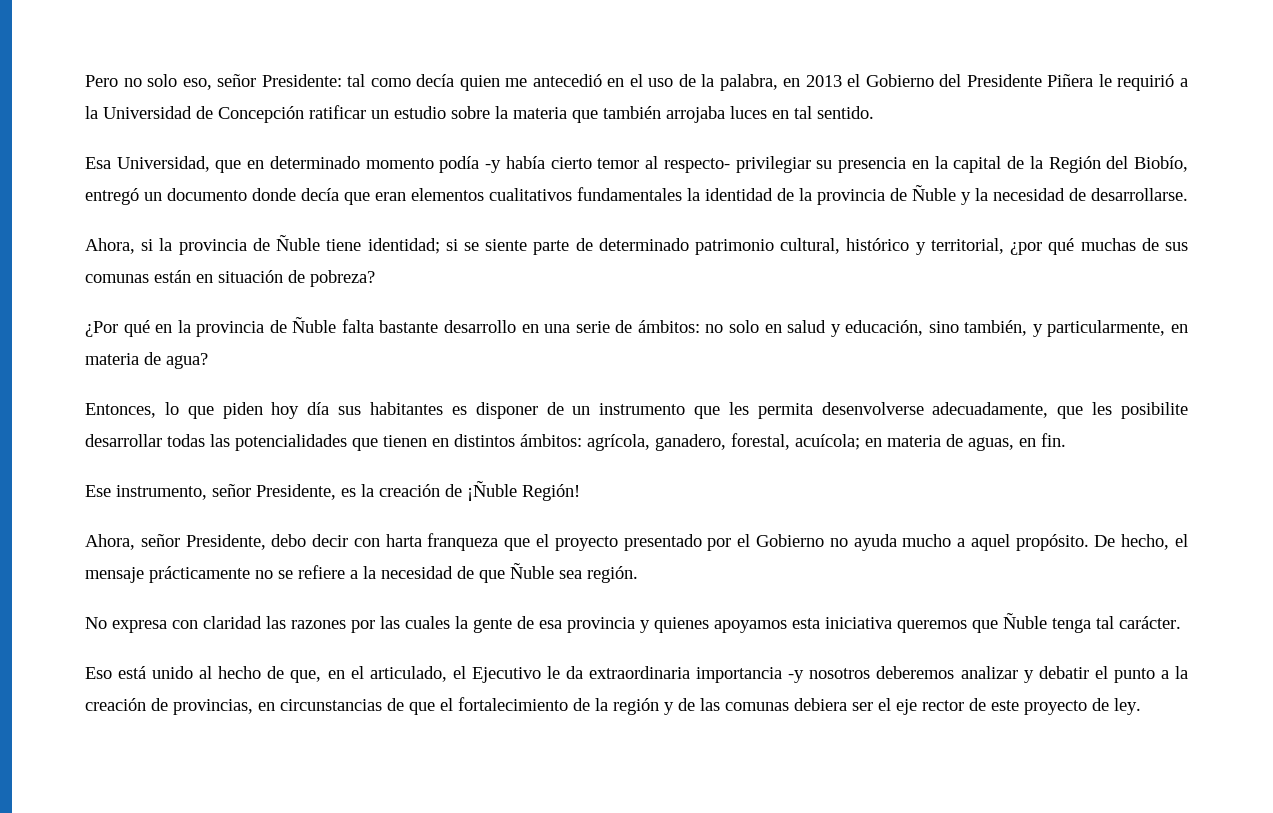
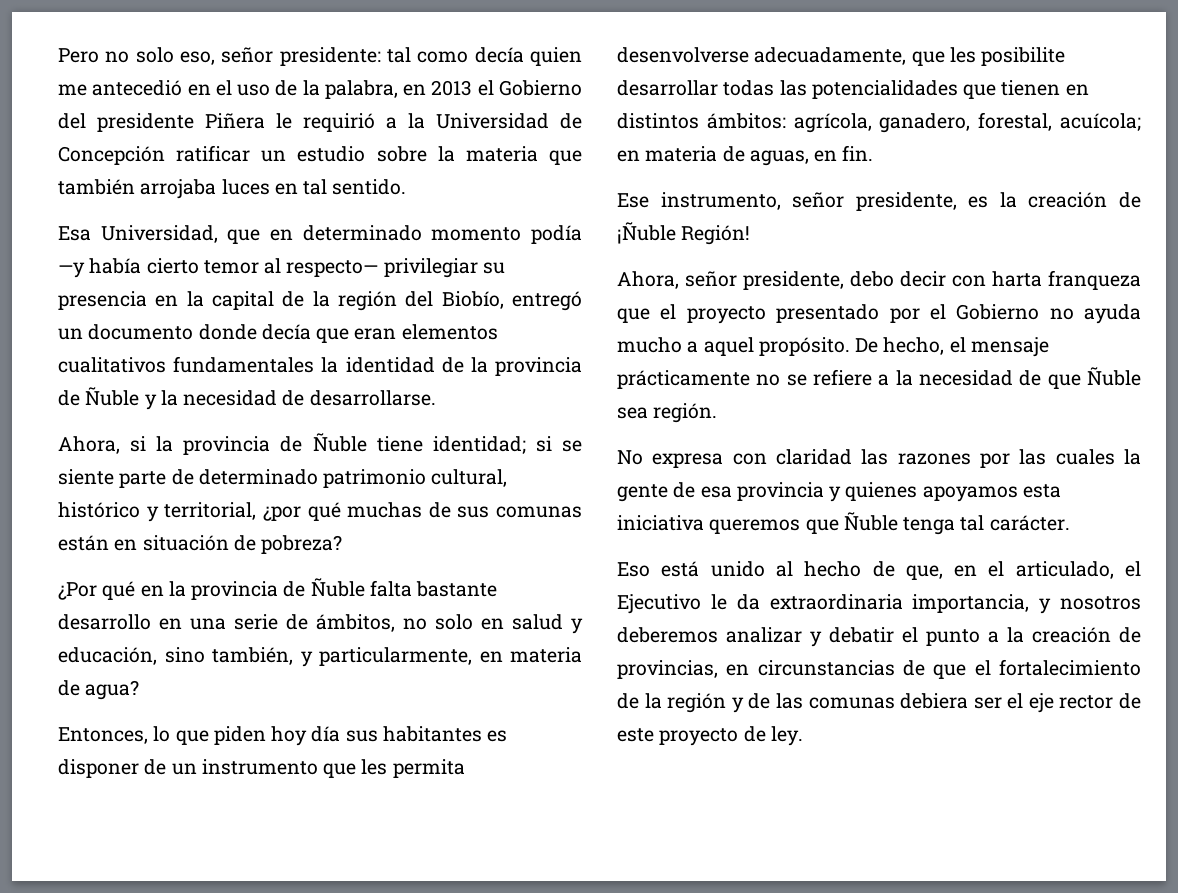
- Pero no solo eso, señor Presidente: tal como decía quien me antecedió en el uso de la palabra, en 2013 el Gobierno del Presidente Piñera le requirió a la Universidad de Concepción ratificar un estudio sobre la materia que también arrojaba luces en tal sentido.
+ Pero no solo eso, señor presidente: tal como decía quien me antecedió en el uso de la palabra, en 2013 el Gobierno del presidente Piñera le requirió a la Universidad de Concepción ratificar un estudio sobre la materia que también arrojaba luces en tal sentido.
- Esa Universidad, que en determinado momento podía -y había cierto temor al respecto- privilegiar su presencia en la capital de la Región del Biobío, entregó un documento donde decía que eran elementos cualitativos fundamentales la identidad de la provincia de Ñuble y la necesidad de desarrollarse.
+ Esa Universidad, que en determinado momento podía —y había cierto temor al respecto— privilegiar su presencia en la capital de la región del Biobío, entregó un documento donde decía que eran elementos cualitativos fundamentales la identidad de la provincia de Ñuble y la necesidad de desarrollarse.
- ¿Por qué en la provincia de Ñuble falta bastante desarrollo en una serie de ámbitos: no solo en salud y educación, sino también, y particularmente, en materia de agua?
+ ¿Por qué en la provincia de Ñuble falta bastante desarrollo en una serie de ámbitos, no solo en salud y educación, sino también, y particularmente, en materia de agua?
- Ese instrumento, señor Presidente, es la creación de ¡Ñuble Región!
+ Ese instrumento, señor presidente, es la creación de ¡Ñuble Región!
- Ahora, señor Presidente, debo decir con harta franqueza que el proyecto presentado por el Gobierno no ayuda mucho a aquel propósito.
+ Ahora, señor presidente, debo decir con harta franqueza que el proyecto presentado por el Gobierno no ayuda mucho a aquel propósito.
- Eso está unido al hecho de que, en el articulado, el Ejecutivo le da extraordinaria importancia -y nosotros deberemos analizar y debatir el punto a la creación de provincias, en circunstancias de que el fortalecimiento de la región y de las comunas debiera ser el eje rector de este proyecto de ley.
+ Eso está unido al hecho de que, en el articulado, el Ejecutivo le da extraordinaria importancia, y nosotros deberemos analizar y debatir el punto a la creación de provincias, en circunstancias de que el fortalecimiento de la región y de las comunas debiera ser el eje rector de este proyecto de ley.

